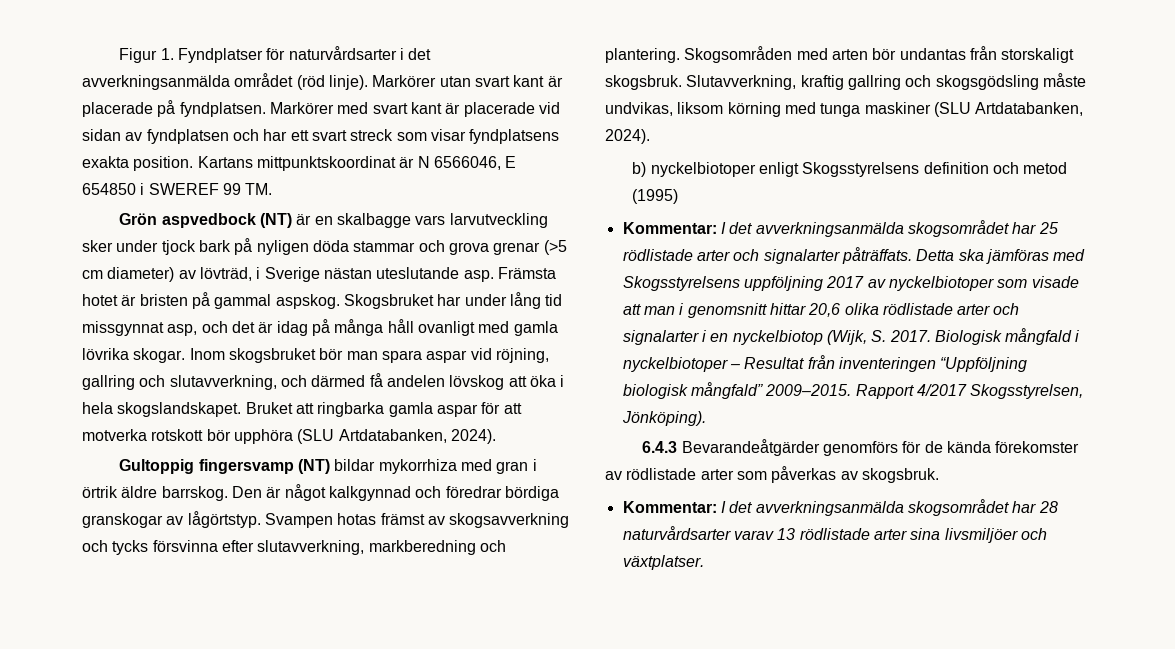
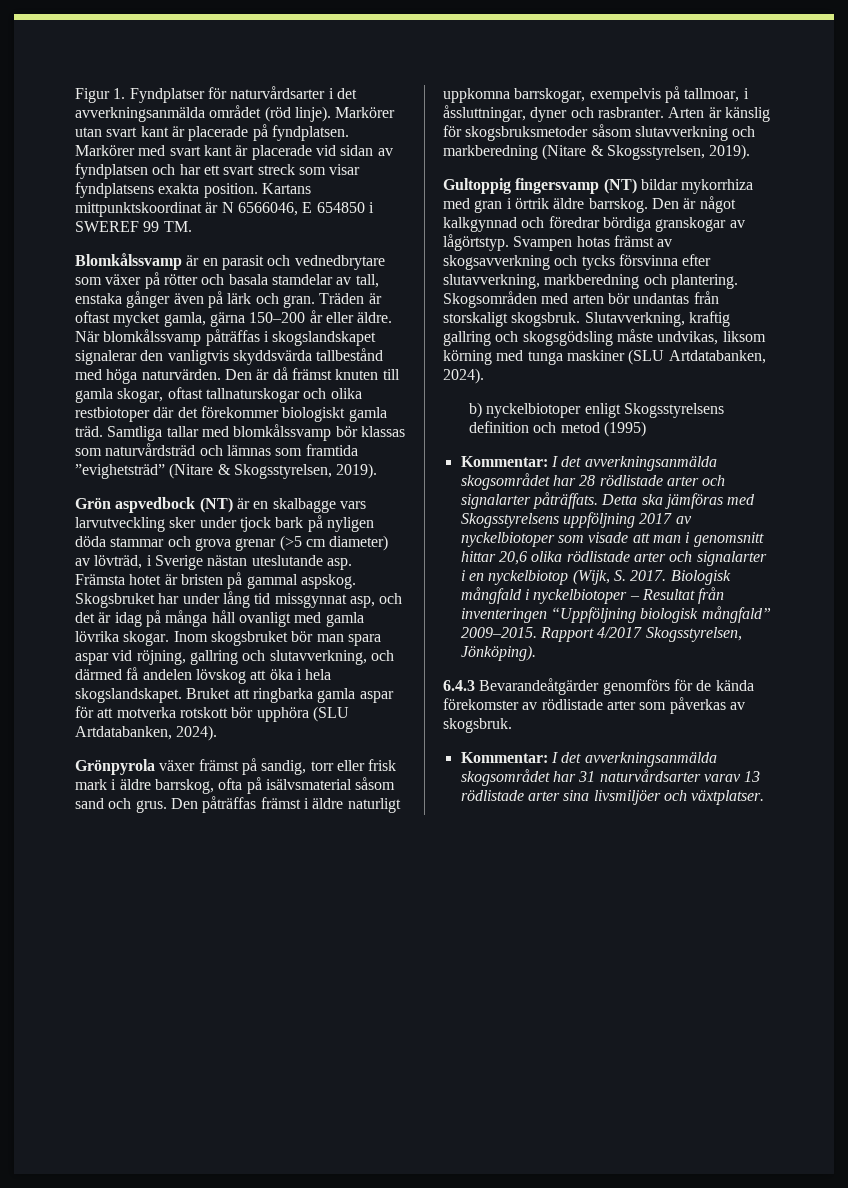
+ Blomkålssvamp är en parasit och vednedbrytare som växer på rötter och basala stamdelar av tall, enstaka gånger även på lärk och gran. Träden är oftast mycket gamla, gärna 150–200 år eller äldre. När blomkålssvamp påträffas i skogslandskapet signalerar den vanligtvis skyddsvärda tallbestånd med höga naturvärden. Den är då främst knuten till gamla skogar, oftast tallnaturskogar och olika restbiotoper där det förekommer biologiskt gamla träd. Samtliga tallar med blomkålssvamp bör klassas som naturvårdsträd och lämnas som framtida ”evighetsträd” (Nitare & Skogsstyrelsen, 2019).
+ Grönpyrola växer främst på sandig, torr eller frisk mark i äldre barrskog, ofta på isälvsmaterial såsom sand och grus. Den påträffas främst i äldre naturligt uppkomna barrskogar, exempelvis på tallmoar, i åssluttningar, dyner och rasbranter. Arten är känslig för skogsbruksmetoder såsom slutavverkning och markberedning (Nitare & Skogsstyrelsen, 2019).
- Kommentar: I det avverkningsanmälda skogsområdet har 25 rödlistade arter och signalarter påträffats.
+ Kommentar: I det avverkningsanmälda skogsområdet har 28 rödlistade arter och signalarter påträffats.
- Kommentar: I det avverkningsanmälda skogsområdet har 28 naturvårdsarter varav 13 rödlistade arter sina livsmiljöer och växtplatser.
+ Kommentar: I det avverkningsanmälda skogsområdet har 31 naturvårdsarter varav 13 rödlistade arter sina livsmiljöer och växtplatser.

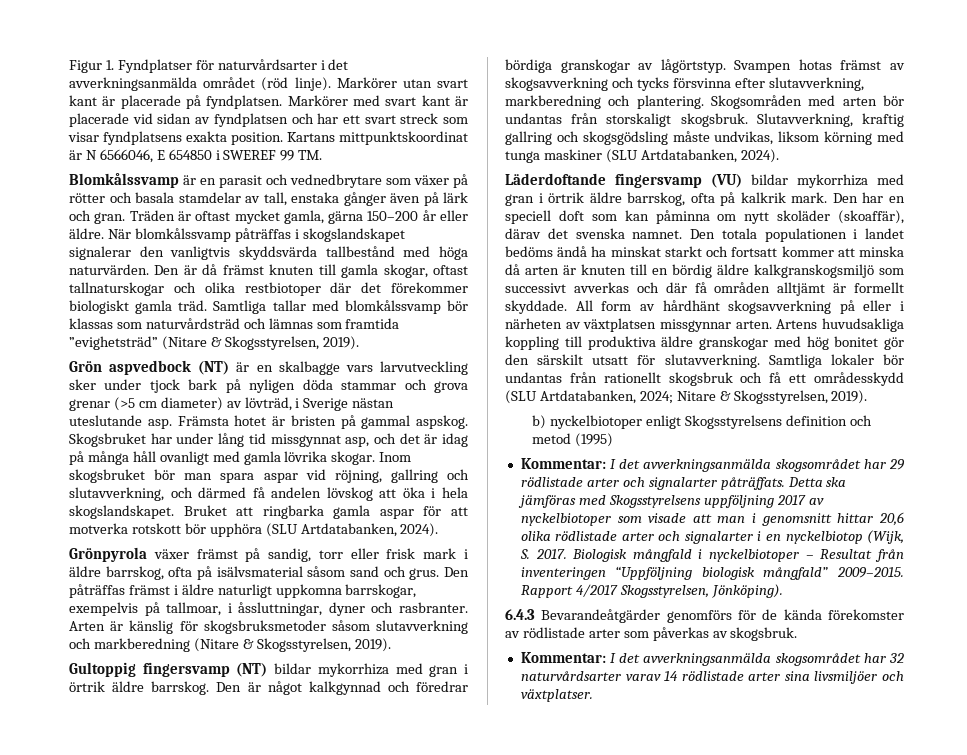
+ Läderdoftande fingersvamp (VU) bildar mykorrhiza med gran i örtrik äldre barrskog, ofta på kalkrik mark. Den har en speciell doft som kan påminna om nytt skoläder (skoaffär), därav det svenska namnet. Den totala populationen i landet bedöms ändå ha minskat starkt och fortsatt kommer att minska då arten är knuten till en bördig äldre kalkgranskogsmiljö som successivt avverkas och där få områden alltjämt är formellt skyddade. All form av hårdhänt skogsavverkning på eller i närheten av växtplatsen missgynnar arten. Artens huvudsakliga koppling till produktiva äldre granskogar med hög bonitet gör den särskilt utsatt för slutavverkning. Samtliga lokaler bör undantas från rationellt skogsbruk och få ett områdesskydd (SLU Artdatabanken, 2024; Nitare & Skogsstyrelsen, 2019).
- Kommentar: I det avverkningsanmälda skogsområdet har 28 rödlistade arter och signalarter påträffats.
+ Kommentar: I det avverkningsanmälda skogsområdet har 29 rödlistade arter och signalarter påträffats.
- Kommentar: I det avverkningsanmälda skogsområdet har 31 naturvårdsarter varav 13 rödlistade arter sina livsmiljöer och växtplatser.
+ Kommentar: I det avverkningsanmälda skogsområdet har 32 naturvårdsarter varav 14 rödlistade arter sina livsmiljöer och växtplatser.

